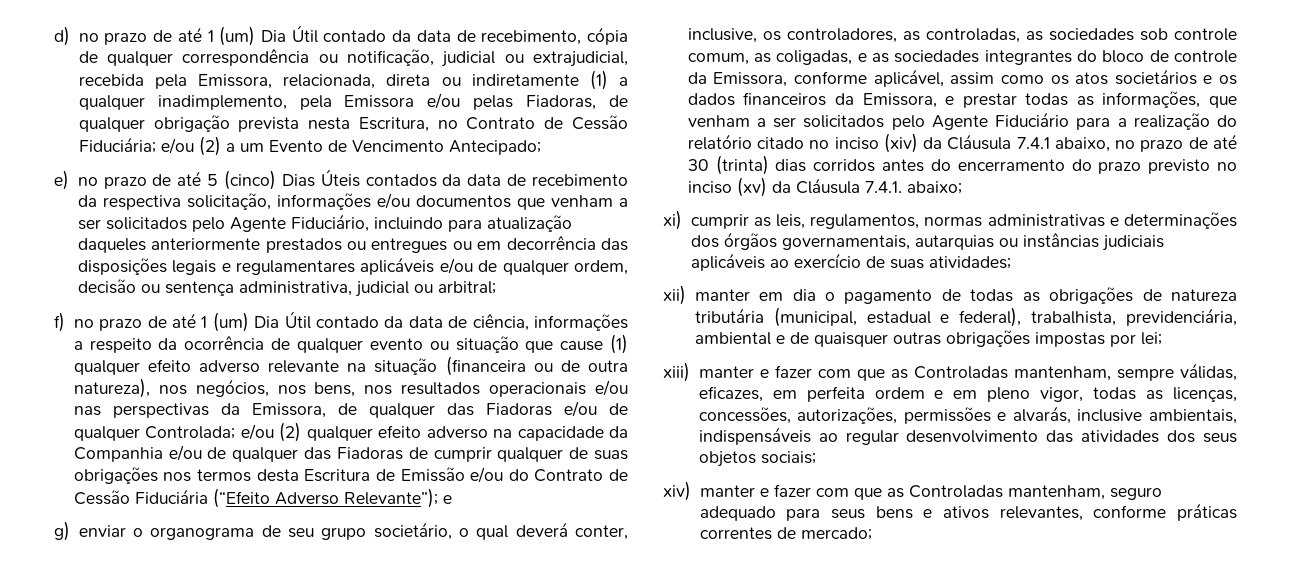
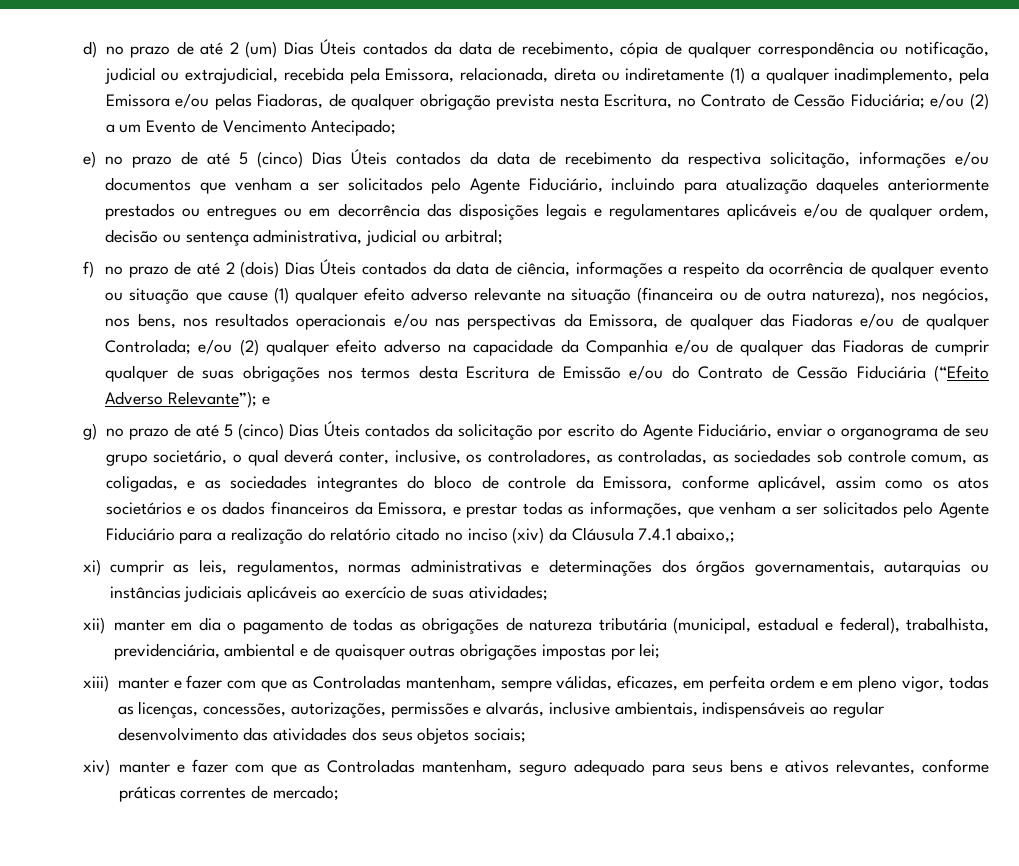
- d) no prazo de até 1 (um) Dia Útil contado da data de recebimento, cópia de qualquer correspondência ou notificação, judicial ou extrajudicial, recebida pela Emissora, relacionada, direta ou indiretamente (1) a qualquer inadimplemento, pela Emissora e/ou pelas Fiadoras, de qualquer obrigação prevista nesta Escritura, no Contrato de Cessão Fiduciária; e/ou (2) a um Evento de Vencimento Antecipado;
+ d) no prazo de até 2 (um) Dias Úteis contados da data de recebimento, cópia de qualquer correspondência ou notificação, judicial ou extrajudicial, recebida pela Emissora, relacionada, direta ou indiretamente (1) a qualquer inadimplemento, pela Emissora e/ou pelas Fiadoras, de qualquer obrigação prevista nesta Escritura, no Contrato de Cessão Fiduciária; e/ou (2) a um Evento de Vencimento Antecipado;
- f) no prazo de até 1 (um) Dia Útil contado da data de ciência, informações a respeito da ocorrência de qualquer evento ou situação que cause (1) qualquer efeito adverso relevante na situação (financeira ou de outra natureza), nos negócios, nos bens, nos resultados operacionais e/ou nas perspectivas da Emissora, de qualquer das Fiadoras e/ou de qualquer Controlada;
+ f) no prazo de até 2 (dois) Dias Úteis contados da data de ciência, informações a respeito da ocorrência de qualquer evento ou situação que cause (1) qualquer efeito adverso relevante na situação (financeira ou de outra natureza), nos negócios, nos bens, nos resultados operacionais e/ou nas perspectivas da Emissora, de qualquer das Fiadoras e/ou de qualquer Controlada;
- g) enviar o organograma de seu grupo societário, o qual deverá conter, inclusive, os controladores, as controladas, as sociedades sob controle comum, as coligadas, e as sociedades integrantes do bloco de controle da Emissora, conforme aplicável, assim como os atos societários e os dados financeiros da Emissora, e prestar todas as informações, que venham a ser solicitados pelo Agente Fiduciário para a realização do relatório citado no inciso (xiv) da Cláusula 7.4.1 abaixo, no prazo de até 30 (trinta) dias corridos antes do encerramento do prazo previsto no inciso (xv) da Cláusula 7.4.1. abaixo;
+ g) no prazo de até 5 (cinco) Dias Úteis contados da solicitação por escrito do Agente Fiduciário, enviar o organograma de seu grupo societário, o qual deverá conter, inclusive, os controladores, as controladas, as sociedades sob controle comum, as coligadas, e as sociedades integrantes do bloco de controle da Emissora, conforme aplicável, assim como os atos societários e os dados financeiros da Emissora, e prestar todas as informações, que venham a ser solicitados pelo Agente Fiduciário para a realização do relatório citado no inciso (xiv) da Cláusula 7.4.1 abaixo,;

